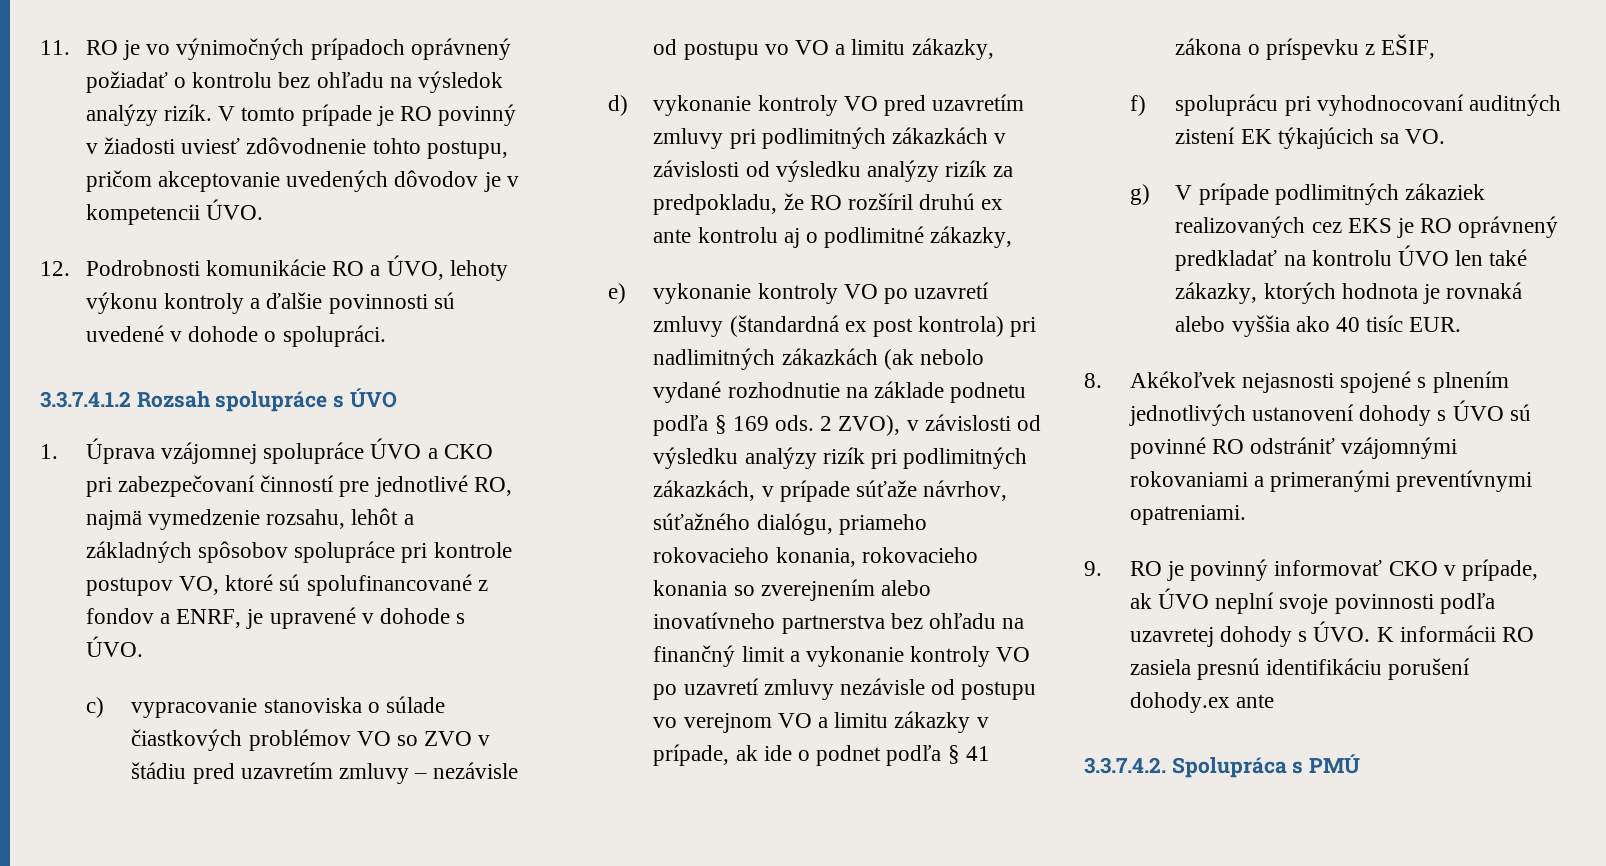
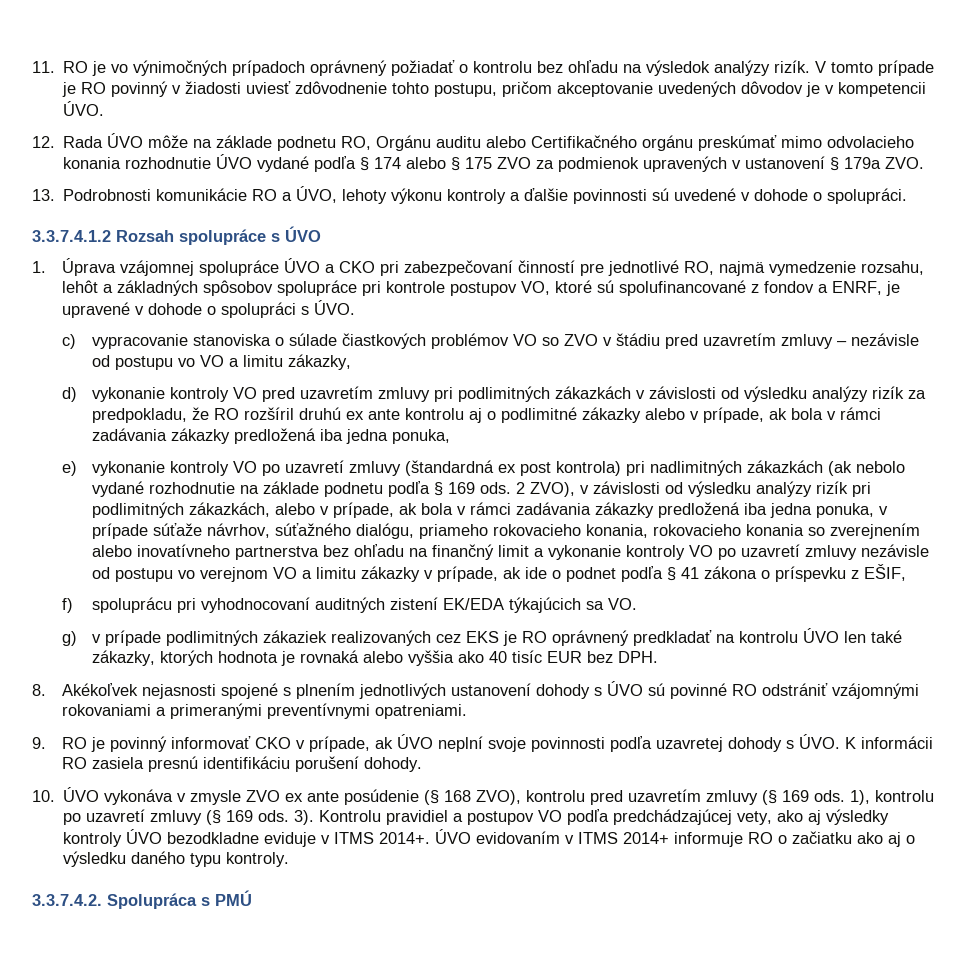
- 12. Podrobnosti komunikácie RO a ÚVO, lehoty výkonu kontroly a ďalšie povinnosti sú uvedené v dohode o spolupráci.
+ 12. Rada ÚVO môže na základe podnetu RO, Orgánu auditu alebo Certifikačného orgánu preskúmať mimo odvolacieho konania rozhodnutie ÚVO vydané podľa § 174 alebo § 175 ZVO za podmienok upravených v ustanovení § 179a ZVO.
+ 13. Podrobnosti komunikácie RO a ÚVO, lehoty výkonu kontroly a ďalšie povinnosti sú uvedené v dohode o spolupráci.
- 1. Úprava vzájomnej spolupráce ÚVO a CKO pri zabezpečovaní činností pre jednotlivé RO, najmä vymedzenie rozsahu, lehôt a základných spôsobov spolupráce pri kontrole postupov VO, ktoré sú spolufinancované z fondov a ENRF, je upravené v dohode s ÚVO.
+ 1. Úprava vzájomnej spolupráce ÚVO a CKO pri zabezpečovaní činností pre jednotlivé RO, najmä vymedzenie rozsahu, lehôt a základných spôsobov spolupráce pri kontrole postupov VO, ktoré sú spolufinancované z fondov a ENRF, je upravené v dohode o spolupráci s ÚVO.
- d) vykonanie kontroly VO pred uzavretím zmluvy pri podlimitných zákazkách v závislosti od výsledku analýzy rizík za predpokladu, že RO rozšíril druhú ex ante kontrolu aj o podlimitné zákazky,
+ d) vykonanie kontroly VO pred uzavretím zmluvy pri podlimitných zákazkách v závislosti od výsledku analýzy rizík za predpokladu, že RO rozšíril druhú ex ante kontrolu aj o podlimitné zákazky alebo v prípade, ak bola v rámci zadávania zákazky predložená iba jedna ponuka,
- 2 ZVO), v závislosti od výsledku analýzy rizík pri podlimitných zákazkách, v prípade súťaže návrhov, súťažného dialógu, priameho rokovacieho konania, rokovacieho konania so zverejnením alebo inovatívneho partnerstva bez ohľadu na finančný limit a vykonanie kontroly VO po uzavretí zmluvy nezávisle od postupu vo verejnom VO a limitu zákazky v prípade, ak ide o podnet podľa § 41 zákona o príspevku z EŠIF,
+ 2 ZVO), v závislosti od výsledku analýzy rizík pri podlimitných zákazkách, alebo v prípade, ak bola v rámci zadávania zákazky predložená iba jedna ponuka, v prípade súťaže návrhov, súťažného dialógu, priameho rokovacieho konania, rokovacieho konania so zverejnením alebo inovatívneho partnerstva bez ohľadu na finančný limit a vykonanie kontroly VO po uzavretí zmluvy nezávisle od postupu vo verejnom VO a limitu zákazky v prípade, ak ide o podnet podľa § 41 zákona o príspevku z EŠIF,
- f) spoluprácu pri vyhodnocovaní auditných zistení EK týkajúcich sa VO.
+ f) spoluprácu pri vyhodnocovaní auditných zistení EK/EDA týkajúcich sa VO.
- g) V prípade podlimitných zákaziek realizovaných cez EKS je RO oprávnený predkladať na kontrolu ÚVO len také zákazky, ktorých hodnota je rovnaká alebo vyššia ako 40 tisíc EUR.
+ g) v prípade podlimitných zákaziek realizovaných cez EKS je RO oprávnený predkladať na kontrolu ÚVO len také zákazky, ktorých hodnota je rovnaká alebo vyššia ako 40 tisíc EUR bez DPH.
- 9. RO je povinný informovať CKO v prípade, ak ÚVO neplní svoje povinnosti podľa uzavretej dohody s ÚVO. K informácii RO zasiela presnú identifikáciu porušení dohody.ex ante
+ 9. RO je povinný informovať CKO v prípade, ak ÚVO neplní svoje povinnosti podľa uzavretej dohody s ÚVO. K informácii RO zasiela presnú identifikáciu porušení dohody.
+ 10. ÚVO vykonáva v zmysle ZVO ex ante posúdenie (§ 168 ZVO), kontrolu pred uzavretím zmluvy (§ 169 ods. 1), kontrolu po uzavretí zmluvy (§ 169 ods. 3). Kontrolu pravidiel a postupov VO podľa predchádzajúcej vety, ako aj výsledky kontroly ÚVO bezodkladne eviduje v ITMS 2014+. ÚVO evidovaním v ITMS 2014+ informuje RO o začiatku ako aj o výsledku daného typu kontroly.

